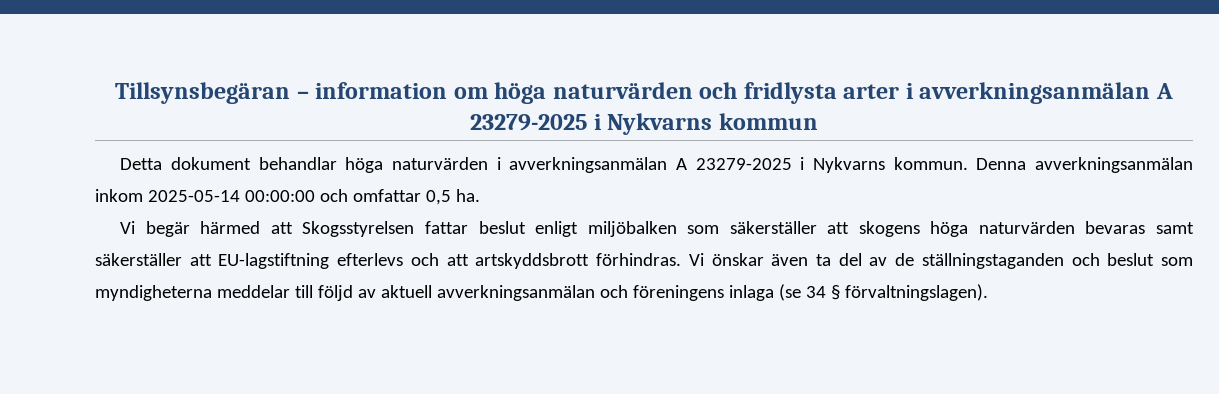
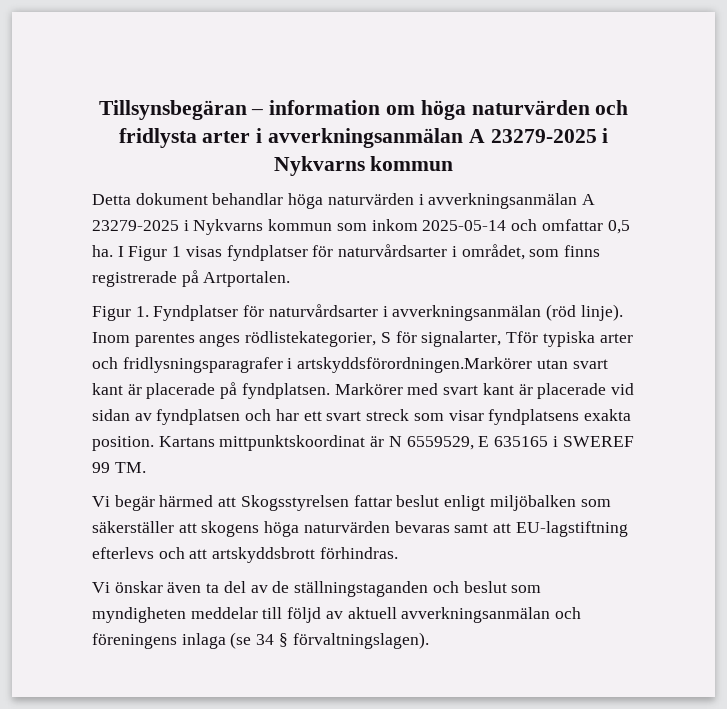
- Detta dokument behandlar höga naturvärden i avverkningsanmälan A 23279-2025 i Nykvarns kommun. Denna avverkningsanmälan inkom 2025-05-14 00:00:00 och omfattar 0,5 ha.
+ Detta dokument behandlar höga naturvärden i avverkningsanmälan A 23279-2025 i Nykvarns kommun som inkom 2025-05-14 och omfattar 0,5 ha. I Figur 1 visas fyndplatser för naturvårdsarter i området, som finns registrerade på Artportalen.
+ Figur 1. Fyndplatser för naturvårdsarter i avverkningsanmälan (röd linje). Inom parentes anges rödlistekategorier, S för signalarter, Tför typiska arter och fridlysningsparagrafer i artskyddsförordningen.Markörer utan svart kant är placerade på fyndplatsen. Markörer med svart kant är placerade vid sidan av fyndplatsen och har ett svart streck som visar fyndplatsens exakta position. Kartans mittpunktskoordinat är N 6559529, E 635165 i SWEREF 99 TM.
- Vi begär härmed att Skogsstyrelsen fattar beslut enligt miljöbalken som säkerställer att skogens höga naturvärden bevaras samt säkerställer att EU-lagstiftning efterlevs och att artskyddsbrott förhindras. Vi önskar även ta del av de ställningstaganden och beslut som myndigheterna meddelar till följd av aktuell avverkningsanmälan och föreningens inlaga (se 34 § förvaltningslagen).
+ Vi begär härmed att Skogsstyrelsen fattar beslut enligt miljöbalken som säkerställer att skogens höga naturvärden bevaras samt att EU-lagstiftning efterlevs och att artskyddsbrott förhindras.
+ Vi önskar även ta del av de ställningstaganden och beslut som myndigheten meddelar till följd av aktuell avverkningsanmälan och föreningens inlaga (se 34 § förvaltningslagen).

